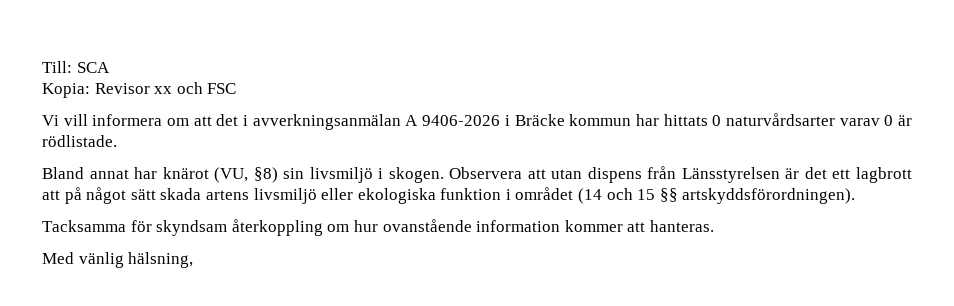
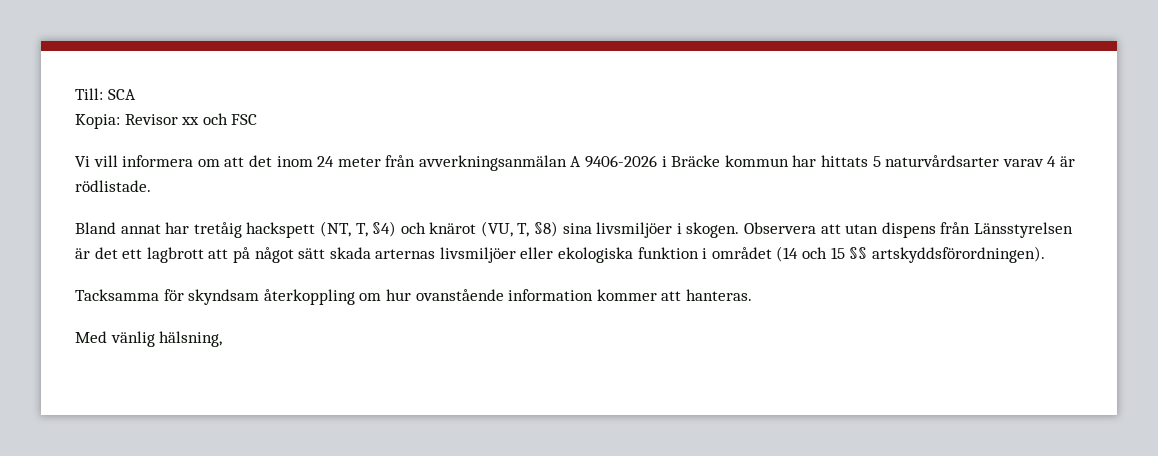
- Vi vill informera om att det i avverkningsanmälan A 9406-2026 i Bräcke kommun har hittats 0 naturvårdsarter varav 0 är rödlistade.
+ Vi vill informera om att det inom 24 meter från avverkningsanmälan A 9406-2026 i Bräcke kommun har hittats 5 naturvårdsarter varav 4 är rödlistade.
- Bland annat har knärot (VU, §8) sin livsmiljö i skogen.
+ Bland annat har tretåig hackspett (NT, T, §4) och knärot (VU, T, §8) sina livsmiljöer i skogen.
- Observera att utan dispens från Länsstyrelsen är det ett lagbrott att på något sätt skada artens livsmiljö eller ekologiska funktion i området (14 och 15 §§ artskyddsförordningen).
+ Observera att utan dispens från Länsstyrelsen är det ett lagbrott att på något sätt skada arternas livsmiljöer eller ekologiska funktion i området (14 och 15 §§ artskyddsförordningen).

